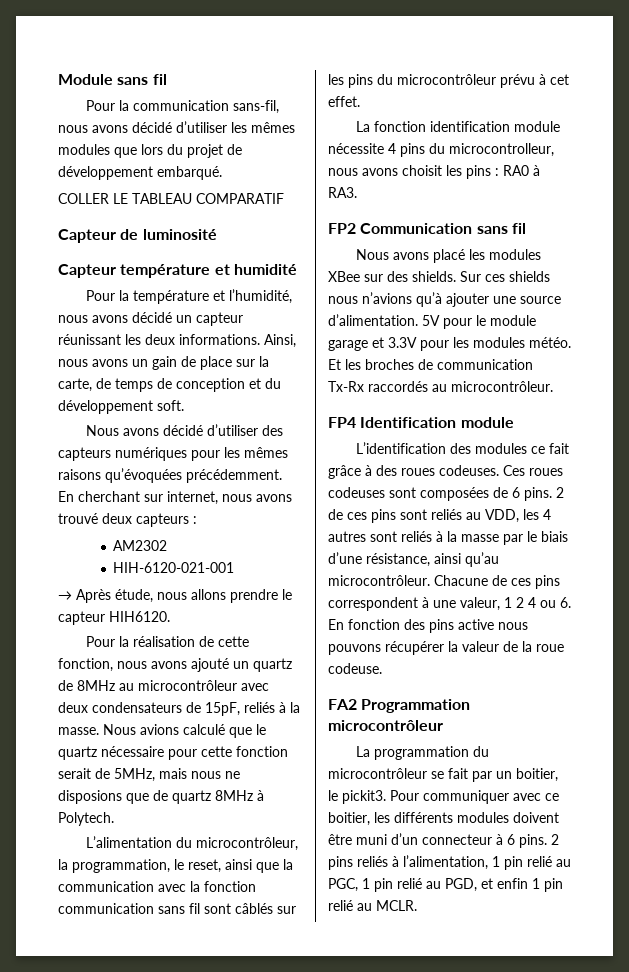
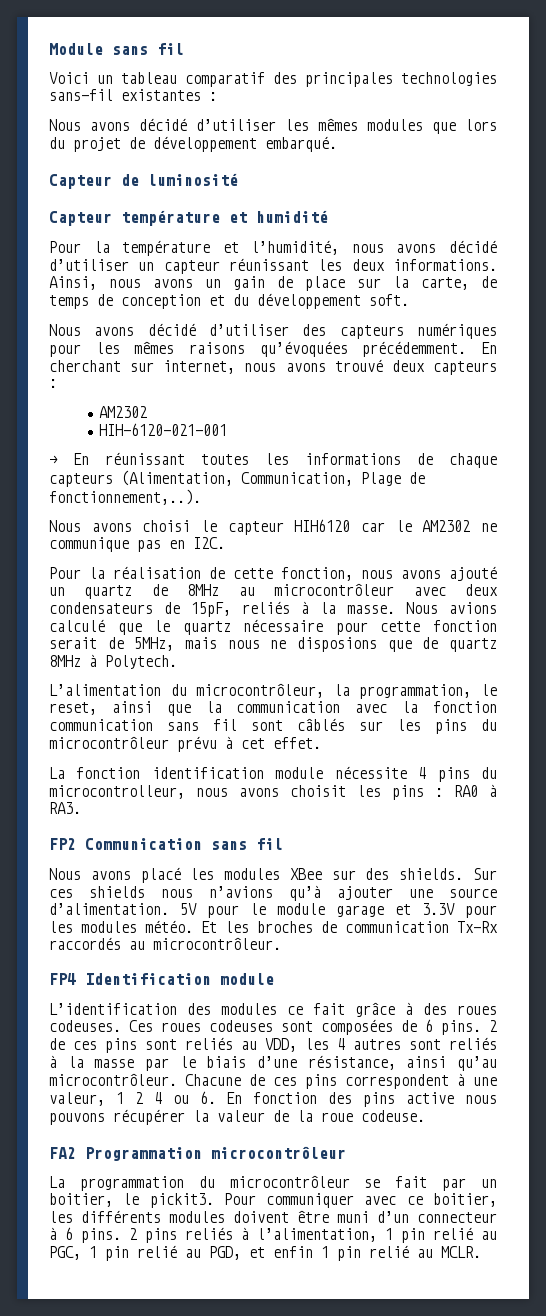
- Pour la communication sans-fil, nous avons décidé d’utiliser les mêmes modules que lors du projet de développement embarqué.
+ Voici un tableau comparatif des principales technologies sans-fil existantes :
+ Nous avons décidé d’utiliser les mêmes modules que lors du projet de développement embarqué.
- COLLER LE TABLEAU COMPARATIF
- Pour la température et l’humidité, nous avons décidé un capteur réunissant les deux informations.
+ Pour la température et l’humidité, nous avons décidé d’utiliser un capteur réunissant les deux informations.
- → Après étude, nous allons prendre le capteur HIH6120.
+ → En réunissant toutes les informations de chaque capteurs (Alimentation, Communication, Plage de fonctionnement,..).
+ Nous avons choisi le capteur HIH6120 car le AM2302 ne communique pas en I2C.

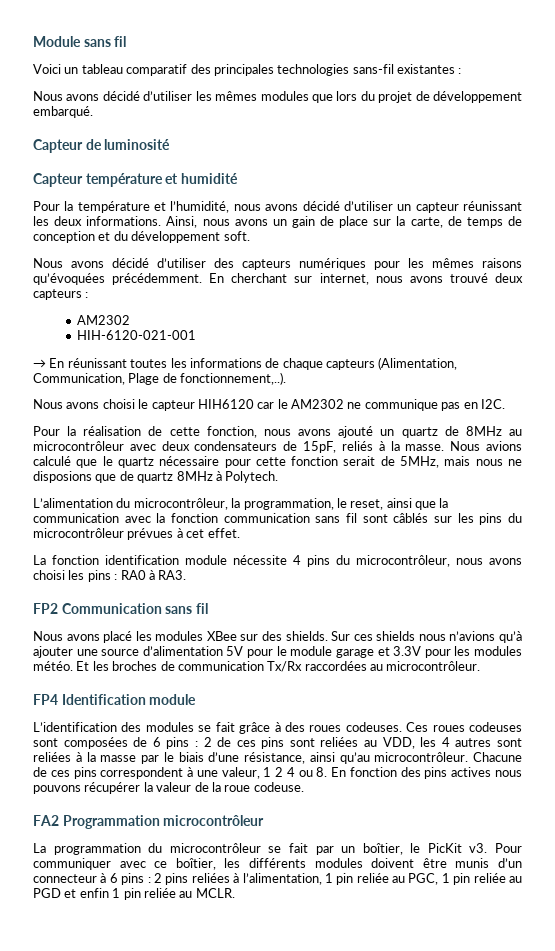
- L’alimentation du microcontrôleur, la programmation, le reset, ainsi que la communication avec la fonction communication sans fil sont câblés sur les pins du microcontrôleur prévu à cet effet.
+ L’alimentation du microcontrôleur, la programmation, le reset, ainsi que la communication avec la fonction communication sans fil sont câblés sur les pins du microcontrôleur prévues à cet effet.
- La fonction identification module nécessite 4 pins du microcontrolleur, nous avons choisit les pins : RA0 à RA3.
+ La fonction identification module nécessite 4 pins du microcontrôleur, nous avons choisi les pins : RA0 à RA3.
- Sur ces shields nous n’avions qu’à ajouter une source d’alimentation. 5V pour le module garage et 3.3V pour les modules météo.
+ Sur ces shields nous n’avions qu’à ajouter une source d’alimentation 5V pour le module garage et 3.3V pour les modules météo.
- Et les broches de communication Tx-Rx raccordés au microcontrôleur.
+ Et les broches de communication Tx/Rx raccordées au microcontrôleur.
- L’identification des modules ce fait grâce à des roues codeuses.
+ L’identification des modules se fait grâce à des roues codeuses.
- Ces roues codeuses sont composées de 6 pins. 2 de ces pins sont reliés au VDD, les 4 autres sont reliés à la masse par le biais d’une résistance, ainsi qu’au microcontrôleur.
+ Ces roues codeuses sont composées de 6 pins : 2 de ces pins sont reliées au VDD, les 4 autres sont reliées à la masse par le biais d’une résistance, ainsi qu’au microcontrôleur.
- Chacune de ces pins correspondent à une valeur, 1 2 4 ou 6. En fonction des pins active nous pouvons récupérer la valeur de la roue codeuse.
+ Chacune de ces pins correspondent à une valeur, 1 2 4 ou 8. En fonction des pins actives nous pouvons récupérer la valeur de la roue codeuse.
- La programmation du microcontrôleur se fait par un boitier, le pickit3.
+ La programmation du microcontrôleur se fait par un boîtier, le PicKit v3.
- Pour communiquer avec ce boitier, les différents modules doivent être muni d’un connecteur à 6 pins. 2 pins reliés à l’alimentation, 1 pin relié au PGC, 1 pin relié au PGD, et enfin 1 pin relié au MCLR.
+ Pour communiquer avec ce boîtier, les différents modules doivent être munis d’un connecteur à 6 pins : 2 pins reliées à l’alimentation, 1 pin reliée au PGC, 1 pin reliée au PGD et enfin 1 pin reliée au MCLR.

